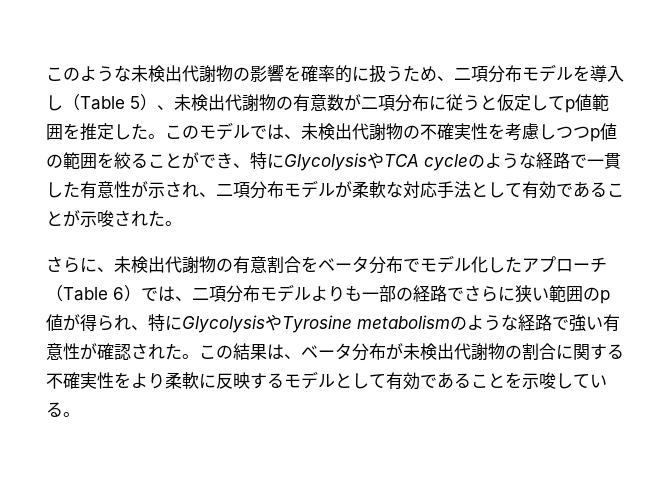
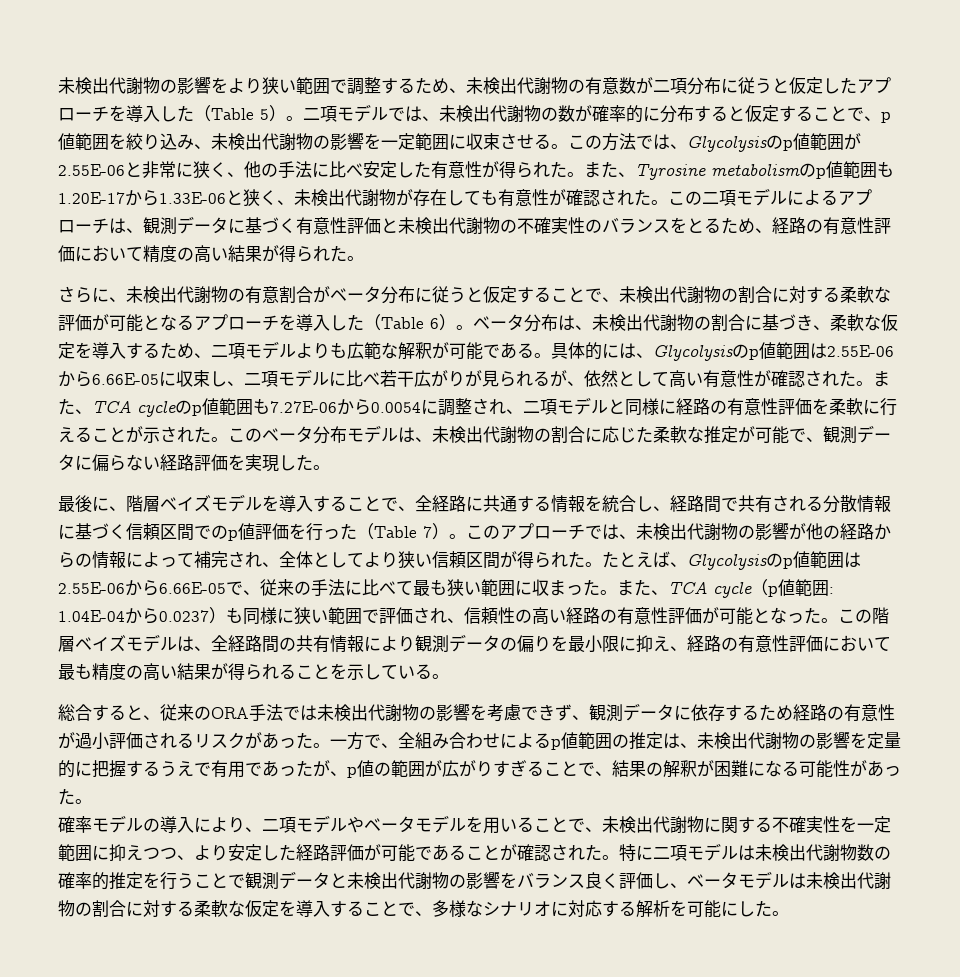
- このような未検出代謝物の影響を確率的に扱うため、二項分布モデルを導入し（Table 5）、未検出代謝物の有意数が二項分布に従うと仮定してp値範囲を推定した。このモデルでは、未検出代謝物の不確実性を考慮しつつp値の範囲を絞ることができ、特にGlycolysisやTCA cycleのような経路で一貫した有意性が示され、二項分布モデルが柔軟な対応手法として有効であることが示唆された。
+ 未検出代謝物の影響をより狭い範囲で調整するため、未検出代謝物の有意数が二項分布に従うと仮定したアプローチを導入した（Table 5）。二項モデルでは、未検出代謝物の数が確率的に分布すると仮定することで、p値範囲を絞り込み、未検出代謝物の影響を一定範囲に収束させる。この方法では、Glycolysisのp値範囲が2.55E-06と非常に狭く、他の手法に比べ安定した有意性が得られた。また、Tyrosine metabolismのp値範囲も1.20E-17から1.33E-06と狭く、未検出代謝物が存在しても有意性が確認された。この二項モデルによるアプローチは、観測データに基づく有意性評価と未検出代謝物の不確実性のバランスをとるため、経路の有意性評価において精度の高い結果が得られた。
- さらに、未検出代謝物の有意割合をベータ分布でモデル化したアプローチ（Table 6）では、二項分布モデルよりも一部の経路でさらに狭い範囲のp値が得られ、特にGlycolysisやTyrosine metabolismのような経路で強い有意性が確認された。
+ さらに、未検出代謝物の有意割合がベータ分布に従うと仮定することで、未検出代謝物の割合に対する柔軟な評価が可能となるアプローチを導入した（Table 6）。ベータ分布は、未検出代謝物の割合に基づき、柔軟な仮定を導入するため、二項モデルよりも広範な解釈が可能である。具体的には、Glycolysisのp値範囲は2.55E-06から6.66E-05に収束し、二項モデルに比べ若干広がりが見られるが、依然として高い有意性が確認された。
- この結果は、ベータ分布が未検出代謝物の割合に関する不確実性をより柔軟に反映するモデルとして有効であることを示唆している。
+ また、TCA cycleのp値範囲も7.27E-06から0.0054に調整され、二項モデルと同様に経路の有意性評価を柔軟に行えることが示された。このベータ分布モデルは、未検出代謝物の割合に応じた柔軟な推定が可能で、観測データに偏らない経路評価を実現した。
+ 最後に、階層ベイズモデルを導入することで、全経路に共通する情報を統合し、経路間で共有される分散情報に基づく信頼区間でのp値評価を行った（Table 7）。このアプローチでは、未検出代謝物の影響が他の経路からの情報によって補完され、全体としてより狭い信頼区間が得られた。たとえば、Glycolysisのp値範囲は2.55E-06から6.66E-05で、従来の手法に比べて最も狭い範囲に収まった。また、TCA cycle（p値範囲: 1.04E-04から0.0237）も同様に狭い範囲で評価され、信頼性の高い経路の有意性評価が可能となった。この階層ベイズモデルは、全経路間の共有情報により観測データの偏りを最小限に抑え、経路の有意性評価において最も精度の高い結果が得られることを示している。
+ 総合すると、従来のORA手法では未検出代謝物の影響を考慮できず、観測データに依存するため経路の有意性が過小評価されるリスクがあった。一方で、全組み合わせによるp値範囲の推定は、未検出代謝物の影響を定量的に把握するうえで有用であったが、p値の範囲が広がりすぎることで、結果の解釈が困難になる可能性があった。
+ 確率モデルの導入により、二項モデルやベータモデルを用いることで、未検出代謝物に関する不確実性を一定範囲に抑えつつ、より安定した経路評価が可能であることが確認された。特に二項モデルは未検出代謝物数の確率的推定を行うことで観測データと未検出代謝物の影響をバランス良く評価し、ベータモデルは未検出代謝物の割合に対する柔軟な仮定を導入することで、多様なシナリオに対応する解析を可能にした。

